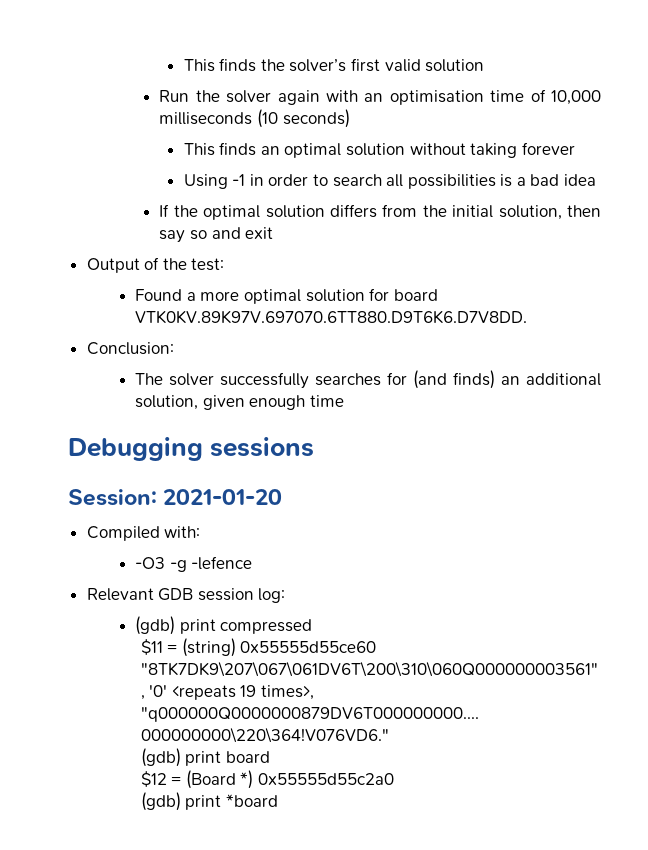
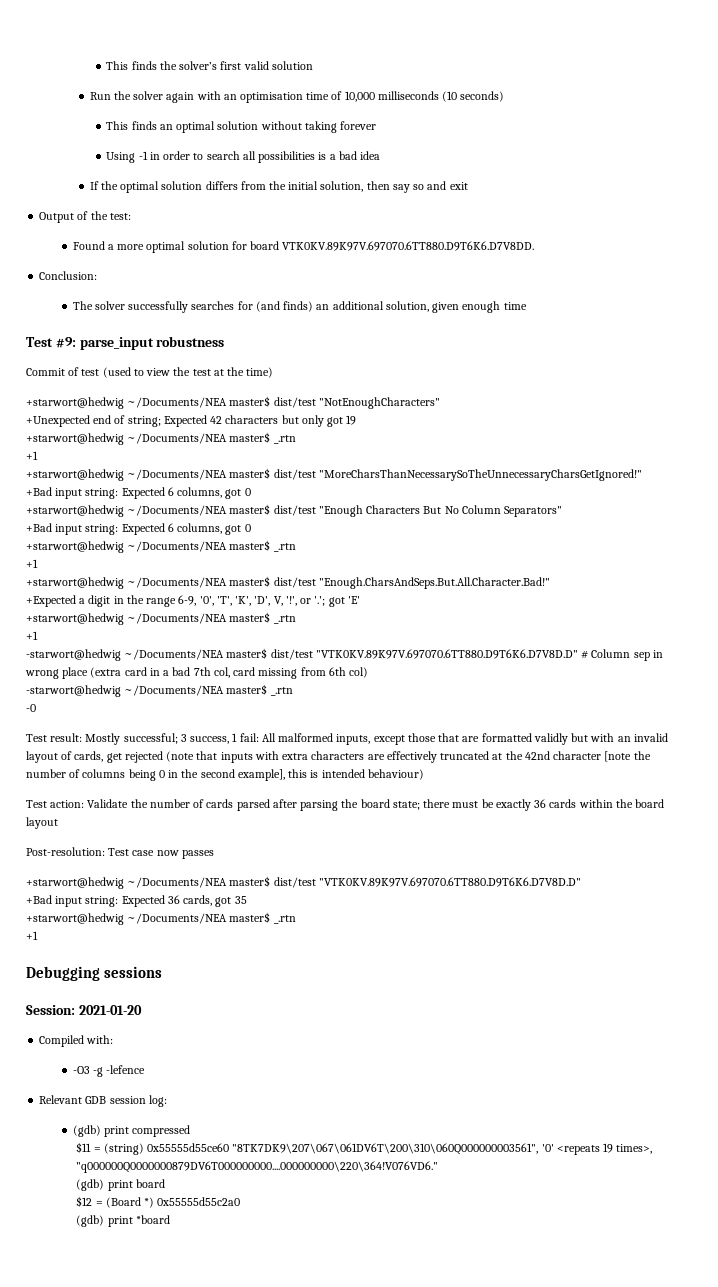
+ Test #9: parse_input robustness
+ Commit of test (used to view the test at the time)
+ +starwort@hedwig ~/Documents/NEA master$ dist/test "NotEnoughCharacters"
+ +Unexpected end of string; Expected 42 characters but only got 19
+ +starwort@hedwig ~/Documents/NEA master$ _.rtn
+ +1
+ +starwort@hedwig ~/Documents/NEA master$ dist/test "MoreCharsThanNecessarySoTheUnnecessaryCharsGetIgnored!"
+ +Bad input string: Expected 6 columns, got 0
+ +starwort@hedwig ~/Documents/NEA master$ dist/test "Enough Characters But No Column Separators"
+ +Bad input string: Expected 6 columns, got 0
+ +starwort@hedwig ~/Documents/NEA master$ _.rtn
+ +1
+ +starwort@hedwig ~/Documents/NEA master$ dist/test "Enough.CharsAndSeps.But.All.Character.Bad!"
+ +Expected a digit in the range 6-9, '0', 'T', 'K', 'D', V, '!', or '.'; got 'E'
+ +starwort@hedwig ~/Documents/NEA master$ _.rtn
+ +1
+ -starwort@hedwig ~/Documents/NEA master$ dist/test "VTK0KV.89K97V.697070.6TT880.D9T6K6.D7V8D.D" # Column sep in wrong place (extra card in a bad 7th col, card missing from 6th col)
+ -starwort@hedwig ~/Documents/NEA master$ _.rtn
+ -0
+ Test result: Mostly successful; 3 success, 1 fail: All malformed inputs, except those that are formatted validly but with an invalid layout of cards, get rejected (note that inputs with extra characters are effectively truncated at the 42nd character [note the number of columns being 0 in the second example], this is intended behaviour)
+ Test action: Validate the number of cards parsed after parsing the board state; there must be exactly 36 cards within the board layout
+ Post-resolution: Test case now passes
+ +starwort@hedwig ~/Documents/NEA master$ dist/test "VTK0KV.89K97V.697070.6TT880.D9T6K6.D7V8D.D"
+ +Bad input string: Expected 36 cards, got 35
+ +starwort@hedwig ~/Documents/NEA master$ _.rtn
+ +1

